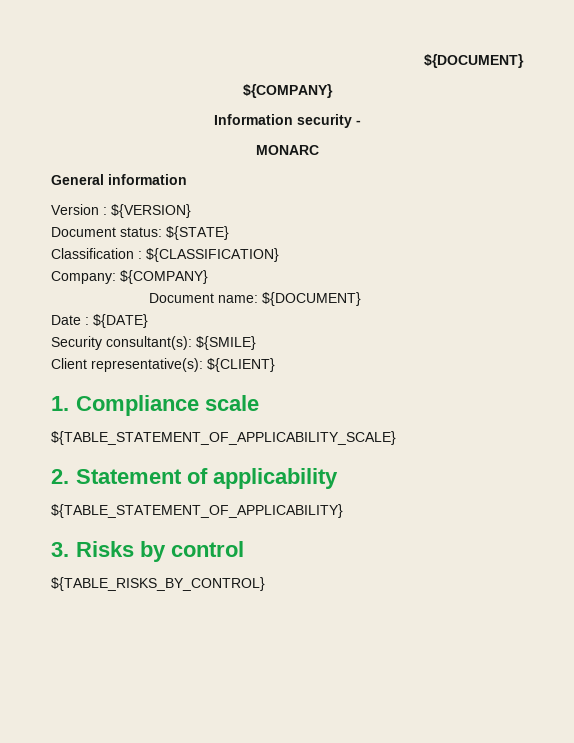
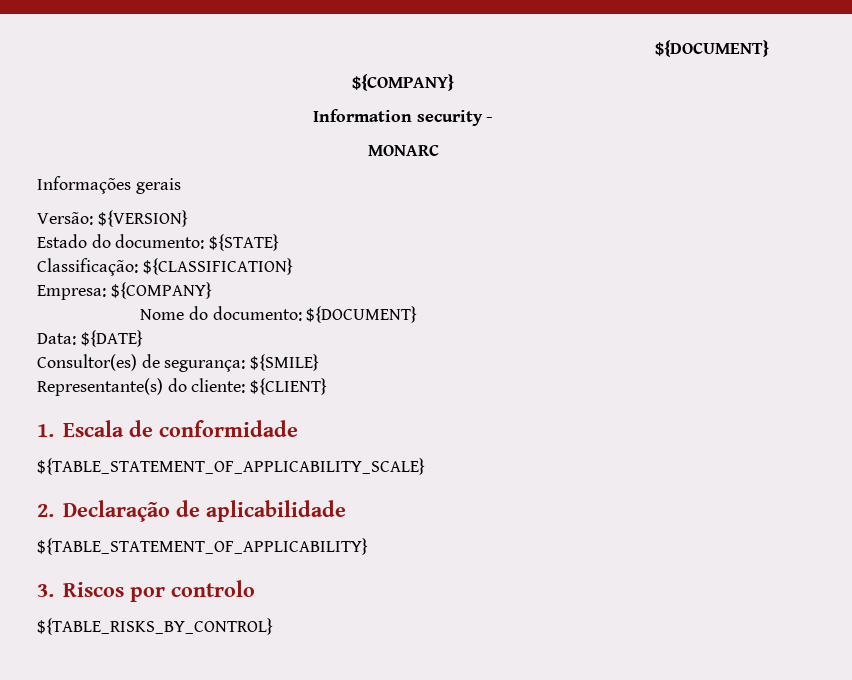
- General information
- Version : ${VERSION}
- Document status: ${STATE}
+ Informações gerais
+ Versão: ${VERSION}
+ Estado do documento: ${STATE}
- Classification : ${CLASSIFICATION}
+ Classificação: ${CLASSIFICATION}
- Company: ${COMPANY}
- Document name: ${DOCUMENT}
- Date : ${DATE}
+ Empresa: ${COMPANY}
+ Nome do documento: ${DOCUMENT}
+ Data: ${DATE}
- Security consultant(s): ${SMILE}
- Client representative(s): ${CLIENT}
+ Consultor(es) de segurança: ${SMILE}
+ Representante(s) do cliente: ${CLIENT}
- 1. Compliance scale
+ 1. Escala de conformidade
- 2. Statement of applicability
+ 2. Declaração de aplicabilidade
- 3. Risks by control
+ 3. Riscos por controlo

